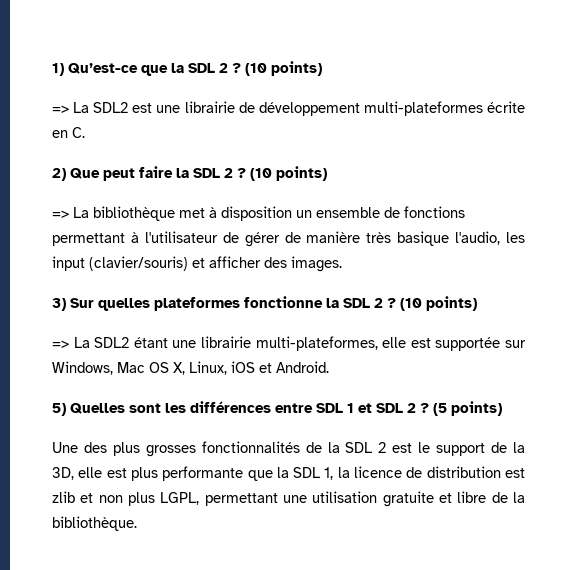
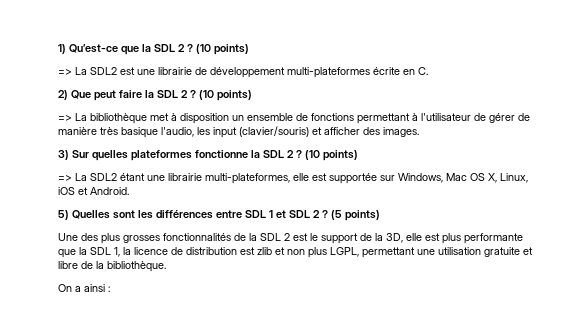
+ On a ainsi :

